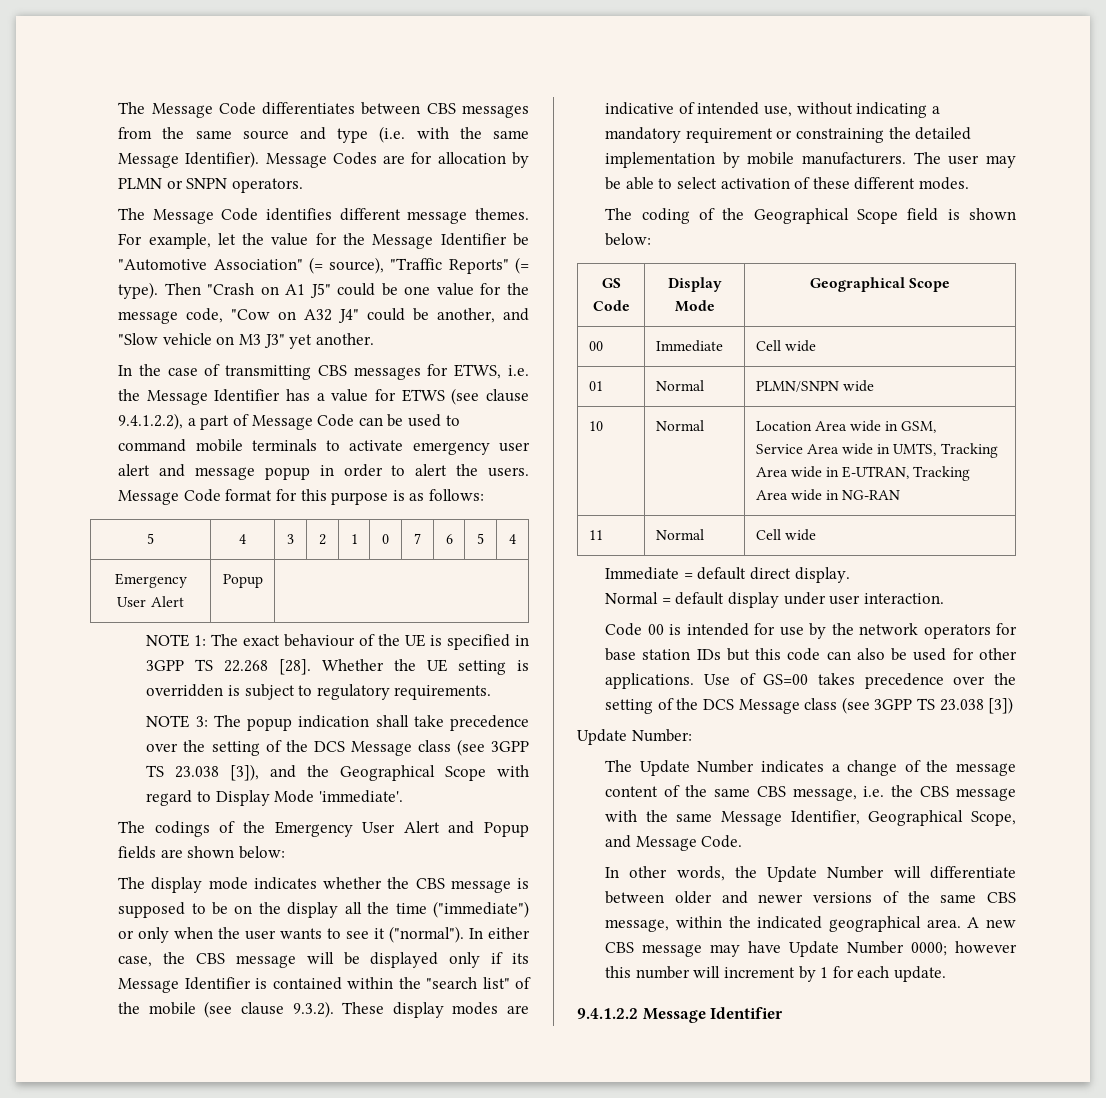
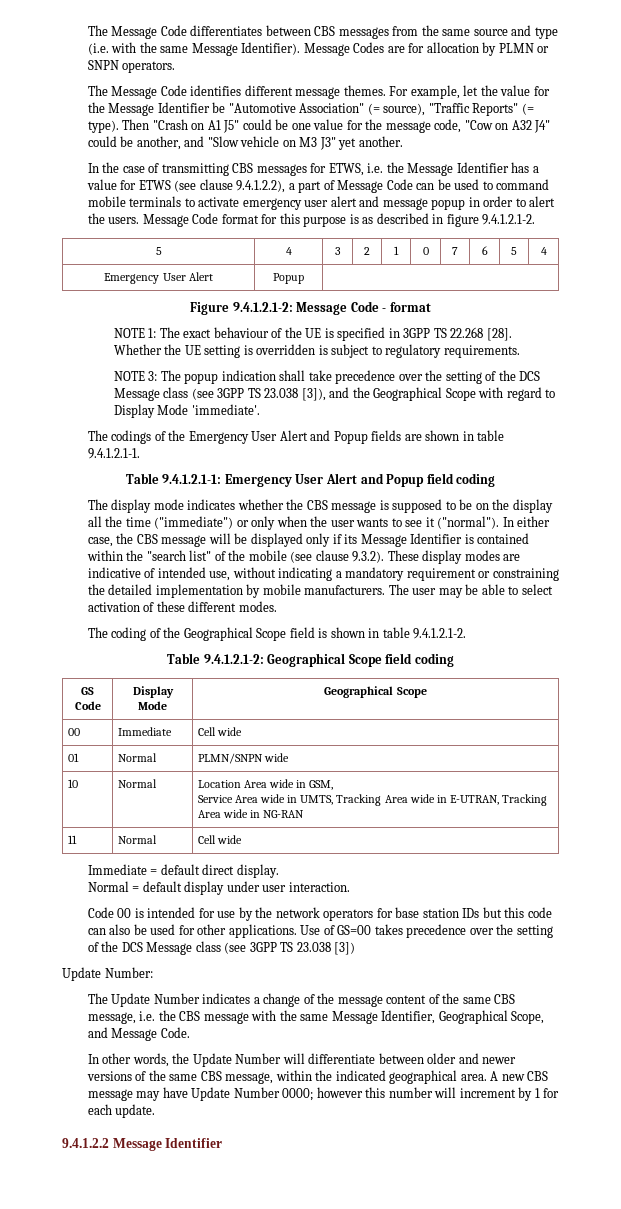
- Message Code format for this purpose is as follows:
+ Message Code format for this purpose is as described in figure 9.4.1.2.1-2.
+ Figure 9.4.1.2.1-2: Message Code - format
- The codings of the Emergency User Alert and Popup fields are shown below:
+ The codings of the Emergency User Alert and Popup fields are shown in table 9.4.1.2.1-1.
+ Table 9.4.1.2.1-1: Emergency User Alert and Popup field coding
- The coding of the Geographical Scope field is shown below:
+ The coding of the Geographical Scope field is shown in table 9.4.1.2.1-2.
+ Table 9.4.1.2.1-2: Geographical Scope field coding

